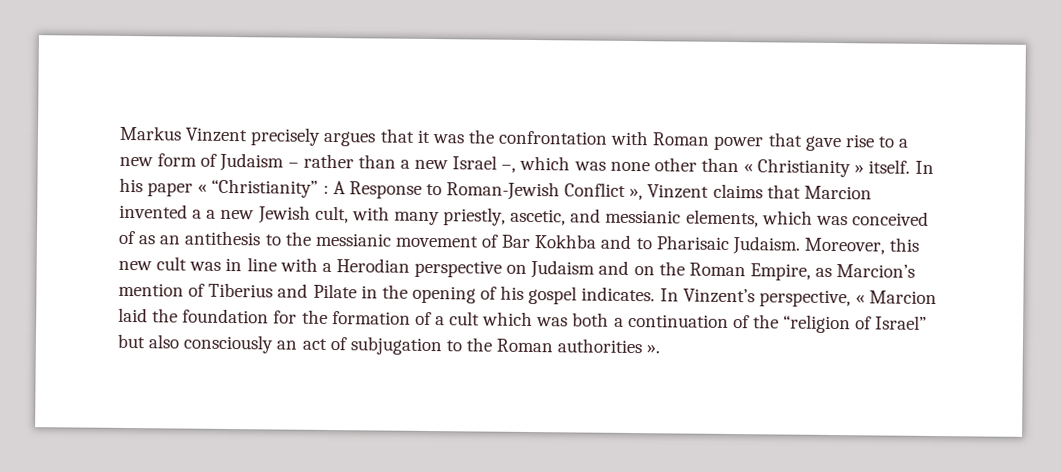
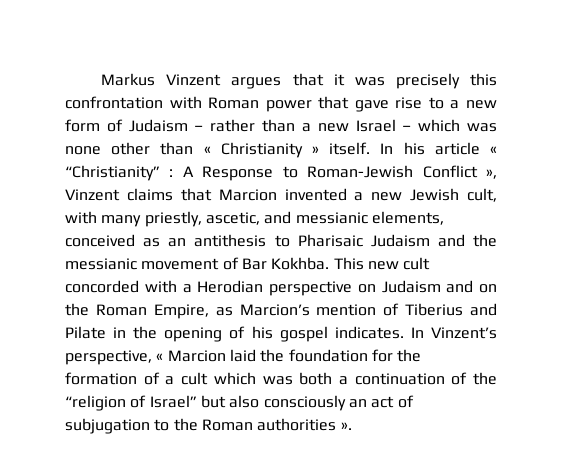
- Markus Vinzent precisely argues that it was the confrontation with Roman power that gave rise to a new form of Judaism – rather than a new Israel –, which was none other than « Christianity » itself.
+ Markus Vinzent argues that it was precisely this confrontation with Roman power that gave rise to a new form of Judaism – rather than a new Israel – which was none other than « Christianity » itself.
- In his paper « “Christianity” :
+ In his article « “Christianity” :
- A Response to Roman-Jewish Conflict », Vinzent claims that Marcion invented a a new Jewish cult, with many priestly, ascetic, and messianic elements, which was conceived of as an antithesis to the messianic movement of Bar Kokhba and to Pharisaic Judaism. Moreover, this new cult was in line with a Herodian perspective on Judaism and on the Roman Empire, as Marcion’s mention of Tiberius and Pilate in the opening of his gospel indicates.
+ A Response to Roman-Jewish Conflict », Vinzent claims that Marcion invented a new Jewish cult, with many priestly, ascetic, and messianic elements, conceived as an antithesis to Pharisaic Judaism and the messianic movement of Bar Kokhba. This new cult concorded with a Herodian perspective on Judaism and on the Roman Empire, as Marcion’s mention of Tiberius and Pilate in the opening of his gospel indicates.

